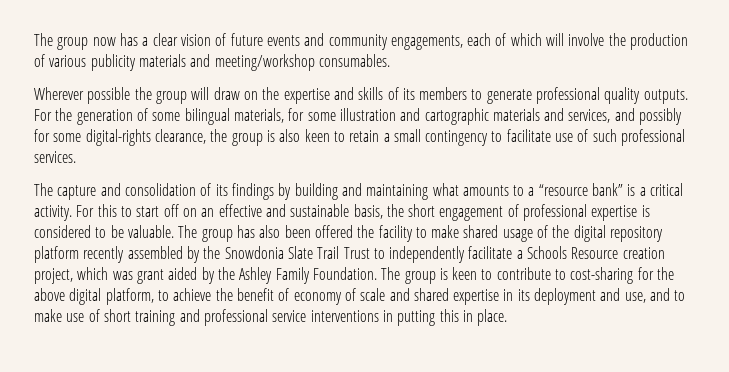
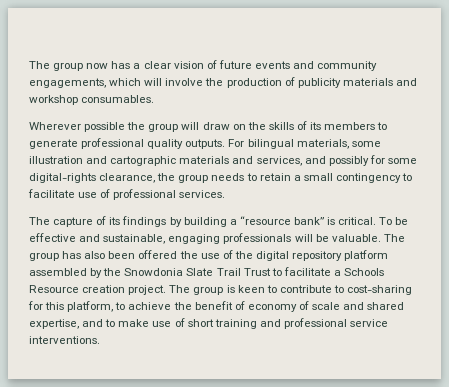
- The group now has a clear vision of future events and community engagements, each of which will involve the production of various publicity materials and meeting/workshop consumables.
+ The group now has a clear vision of future events and community engagements, which will involve the production of publicity materials and workshop consumables.
- Wherever possible the group will draw on the expertise and skills of its members to generate professional quality outputs.
+ Wherever possible the group will draw on the skills of its members to generate professional quality outputs.
- For the generation of some bilingual materials, for some illustration and cartographic materials and services, and possibly for some digital-rights clearance, the group is also keen to retain a small contingency to facilitate use of such professional services.
+ For bilingual materials, some illustration and cartographic materials and services, and possibly for some digital-rights clearance, the group needs to retain a small contingency to facilitate use of professional services.
- The capture and consolidation of its findings by building and maintaining what amounts to a “resource bank” is a critical activity. For this to start off on an effective and sustainable basis, the short engagement of professional expertise is considered to be valuable.
+ The capture of its findings by building a “resource bank” is critical. To be effective and sustainable, engaging professionals will be valuable.
- The group has also been offered the facility to make shared usage of the digital repository platform recently assembled by the Snowdonia Slate Trail Trust to independently facilitate a Schools Resource creation project, which was grant aided by the Ashley Family Foundation.
+ The group has also been offered the use of the digital repository platform assembled by the Snowdonia Slate Trail Trust to facilitate a Schools Resource creation project.
- The group is keen to contribute to cost-sharing for the above digital platform, to achieve the benefit of economy of scale and shared expertise in its deployment and use, and to make use of short training and professional service interventions in putting this in place.
+ The group is keen to contribute to cost-sharing for this platform, to achieve the benefit of economy of scale and shared expertise, and to make use of short training and professional service interventions.

